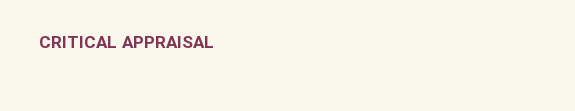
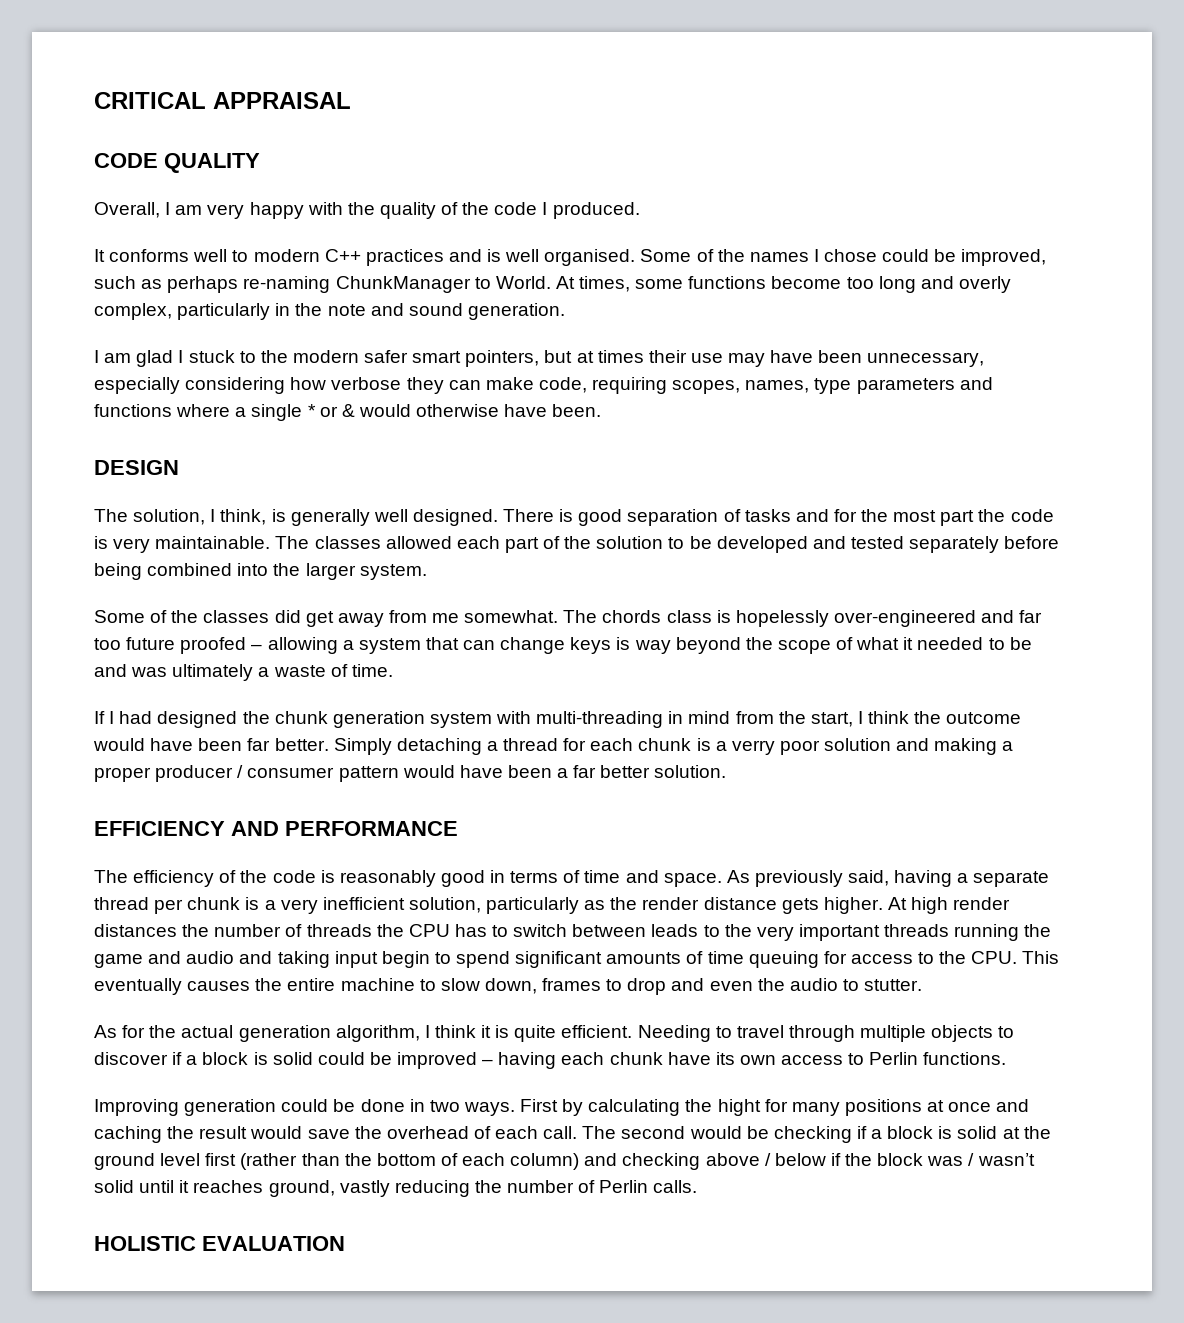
+ CODE QUALITY
+ Overall, I am very happy with the quality of the code I produced.
+ It conforms well to modern C++ practices and is well organised. Some of the names I chose could be improved, such as perhaps re-naming ChunkManager to World. At times, some functions become too long and overly complex, particularly in the note and sound generation.
+ I am glad I stuck to the modern safer smart pointers, but at times their use may have been unnecessary, especially considering how verbose they can make code, requiring scopes, names, type parameters and functions where a single * or & would otherwise have been.
+ DESIGN
+ The solution, I think, is generally well designed. There is good separation of tasks and for the most part the code is very maintainable. The classes allowed each part of the solution to be developed and tested separately before being combined into the larger system.
+ Some of the classes did get away from me somewhat. The chords class is hopelessly over-engineered and far too future proofed – allowing a system that can change keys is way beyond the scope of what it needed to be and was ultimately a waste of time.
+ If I had designed the chunk generation system with multi-threading in mind from the start, I think the outcome would have been far better. Simply detaching a thread for each chunk is a verry poor solution and making a proper producer / consumer pattern would have been a far better solution.
+ EFFICIENCY AND PERFORMANCE
+ The efficiency of the code is reasonably good in terms of time and space. As previously said, having a separate thread per chunk is a very inefficient solution, particularly as the render distance gets higher. At high render distances the number of threads the CPU has to switch between leads to the very important threads running the game and audio and taking input begin to spend significant amounts of time queuing for access to the CPU. This eventually causes the entire machine to slow down, frames to drop and even the audio to stutter.
+ As for the actual generation algorithm, I think it is quite efficient. Needing to travel through multiple objects to discover if a block is solid could be improved – having each chunk have its own access to Perlin functions.
+ Improving generation could be done in two ways. First by calculating the hight for many positions at once and caching the result would save the overhead of each call. The second would be checking if a block is solid at the ground level first (rather than the bottom of each column) and checking above / below if the block was / wasn’t solid until it reaches ground, vastly reducing the number of Perlin calls.
+ HOLISTIC EVALUATION

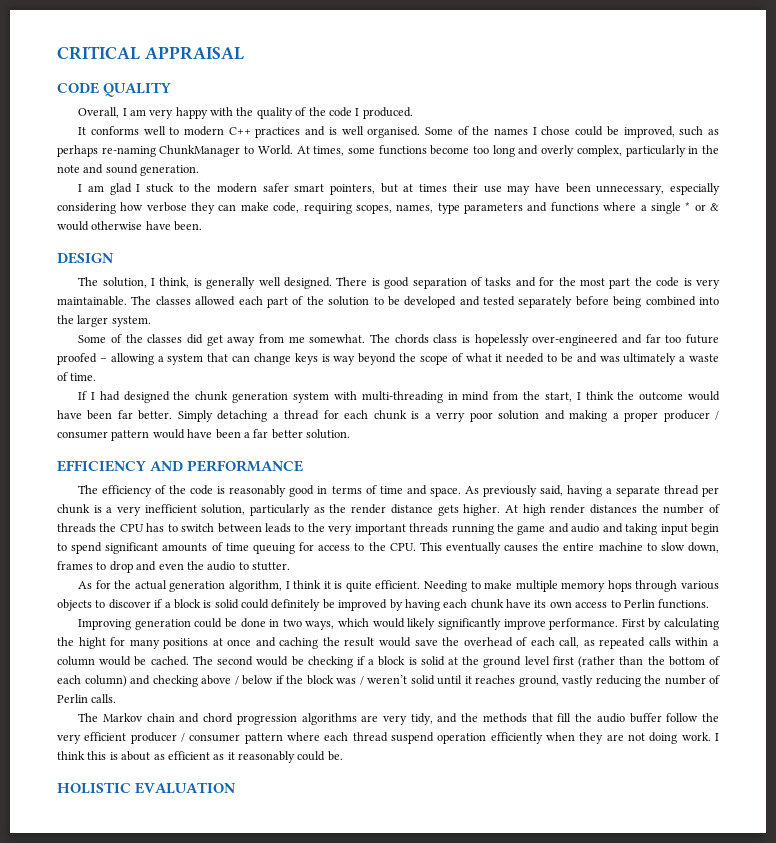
- Needing to travel through multiple objects to discover if a block is solid could be improved – having each chunk have its own access to Perlin functions.
+ Needing to make multiple memory hops through various objects to discover if a block is solid could definitely be improved by having each chunk have its own access to Perlin functions.
- Improving generation could be done in two ways.
+ Improving generation could be done in two ways, which would likely significantly improve performance.
- First by calculating the hight for many positions at once and caching the result would save the overhead of each call.
+ First by calculating the hight for many positions at once and caching the result would save the overhead of each call, as repeated calls within a column would be cached.
- The second would be checking if a block is solid at the ground level first (rather than the bottom of each column) and checking above / below if the block was / wasn’t solid until it reaches ground, vastly reducing the number of Perlin calls.
+ The second would be checking if a block is solid at the ground level first (rather than the bottom of each column) and checking above / below if the block was / weren’t solid until it reaches ground, vastly reducing the number of Perlin calls.
+ The Markov chain and chord progression algorithms are very tidy, and the methods that fill the audio buffer follow the very efficient producer / consumer pattern where each thread suspend operation efficiently when they are not doing work. I think this is about as efficient as it reasonably could be.

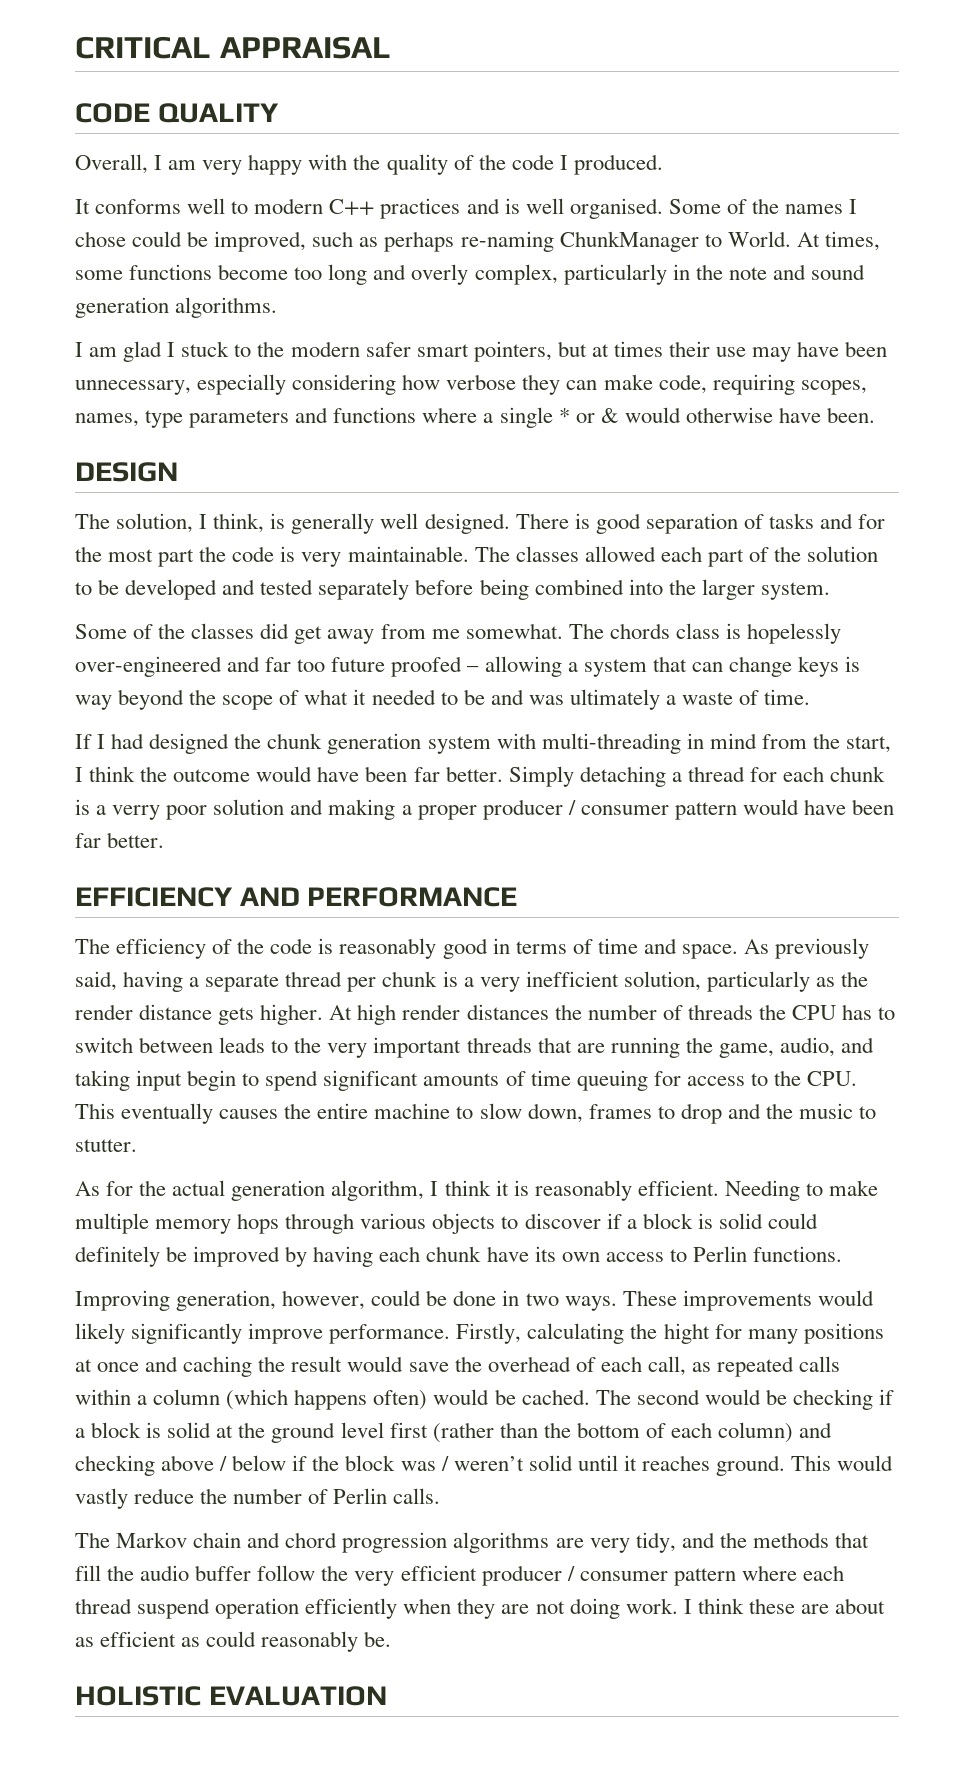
- At times, some functions become too long and overly complex, particularly in the note and sound generation.
+ At times, some functions become too long and overly complex, particularly in the note and sound generation algorithms.
- Simply detaching a thread for each chunk is a verry poor solution and making a proper producer / consumer pattern would have been a far better solution.
+ Simply detaching a thread for each chunk is a verry poor solution and making a proper producer / consumer pattern would have been far better.
- At high render distances the number of threads the CPU has to switch between leads to the very important threads running the game and audio and taking input begin to spend significant amounts of time queuing for access to the CPU. This eventually causes the entire machine to slow down, frames to drop and even the audio to stutter.
+ At high render distances the number of threads the CPU has to switch between leads to the very important threads that are running the game, audio, and taking input begin to spend significant amounts of time queuing for access to the CPU. This eventually causes the entire machine to slow down, frames to drop and the music to stutter.
- As for the actual generation algorithm, I think it is quite efficient.
+ As for the actual generation algorithm, I think it is reasonably efficient.
- Improving generation could be done in two ways, which would likely significantly improve performance.
+ Improving generation, however, could be done in two ways. These improvements would likely significantly improve performance.
- First by calculating the hight for many positions at once and caching the result would save the overhead of each call, as repeated calls within a column would be cached.
+ Firstly, calculating the hight for many positions at once and caching the result would save the overhead of each call, as repeated calls within a column (which happens often) would be cached.
- The second would be checking if a block is solid at the ground level first (rather than the bottom of each column) and checking above / below if the block was / weren’t solid until it reaches ground, vastly reducing the number of Perlin calls.
+ The second would be checking if a block is solid at the ground level first (rather than the bottom of each column) and checking above / below if the block was / weren’t solid until it reaches ground. This would vastly reduce the number of Perlin calls.
- I think this is about as efficient as it reasonably could be.
+ I think these are about as efficient as could reasonably be.

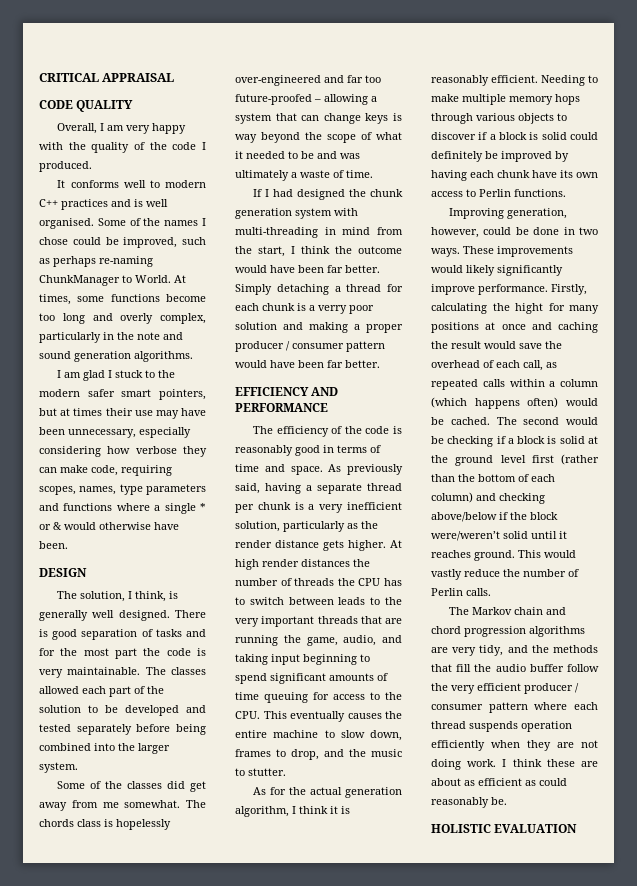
- The chords class is hopelessly over-engineered and far too future proofed – allowing a system that can change keys is way beyond the scope of what it needed to be and was ultimately a waste of time.
+ The chords class is hopelessly over-engineered and far too future-proofed – allowing a system that can change keys is way beyond the scope of what it needed to be and was ultimately a waste of time.
- At high render distances the number of threads the CPU has to switch between leads to the very important threads that are running the game, audio, and taking input begin to spend significant amounts of time queuing for access to the CPU. This eventually causes the entire machine to slow down, frames to drop and the music to stutter.
+ At high render distances the number of threads the CPU has to switch between leads to the very important threads that are running the game, audio, and taking input beginning to spend significant amounts of time queuing for access to the CPU. This eventually causes the entire machine to slow down, frames to drop, and the music to stutter.
- The second would be checking if a block is solid at the ground level first (rather than the bottom of each column) and checking above / below if the block was / weren’t solid until it reaches ground.
+ The second would be checking if a block is solid at the ground level first (rather than the bottom of each column) and checking above/below if the block were/weren’t solid until it reaches ground.
- The Markov chain and chord progression algorithms are very tidy, and the methods that fill the audio buffer follow the very efficient producer / consumer pattern where each thread suspend operation efficiently when they are not doing work.
+ The Markov chain and chord progression algorithms are very tidy, and the methods that fill the audio buffer follow the very efficient producer / consumer pattern where each thread suspends operation efficiently when they are not doing work.

